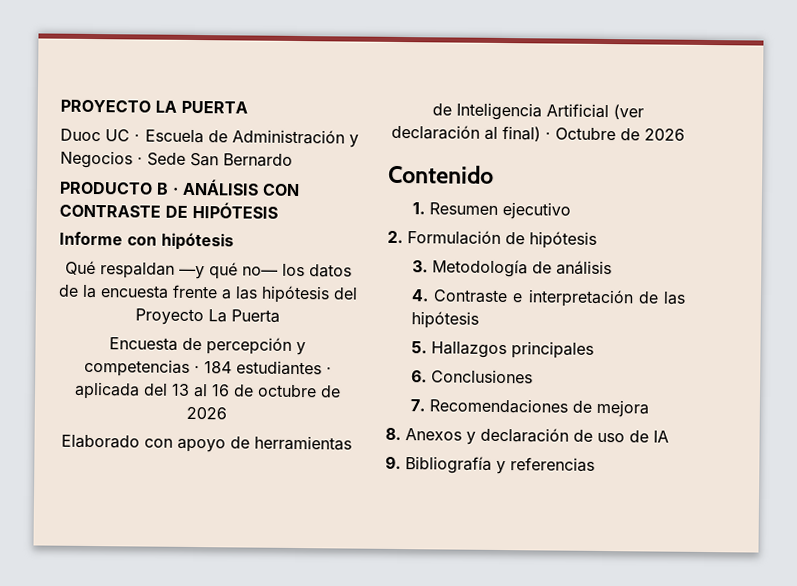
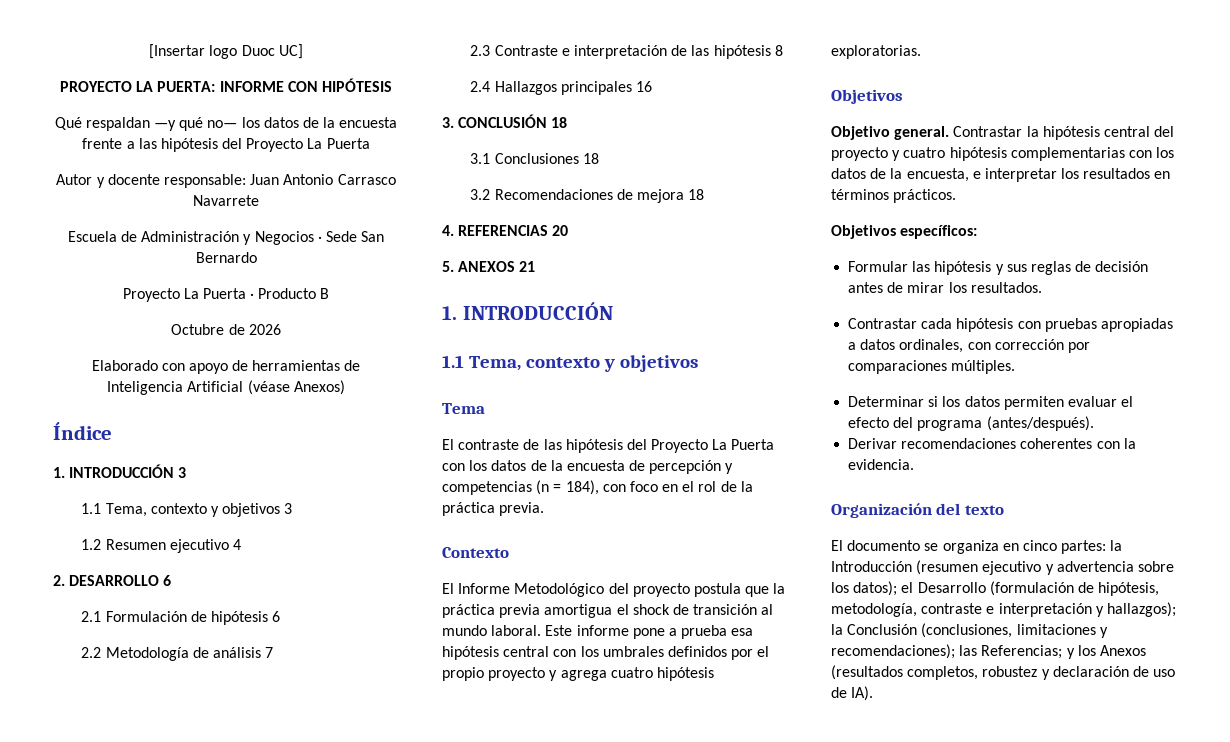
- PROYECTO LA PUERTA
- Duoc UC · Escuela de Administración y Negocios · Sede San Bernardo
- PRODUCTO B · ANÁLISIS CON CONTRASTE DE HIPÓTESIS
- Informe con hipótesis
+ [Insertar logo Duoc UC]
+ PROYECTO LA PUERTA: INFORME CON HIPÓTESIS
- Encuesta de percepción y competencias · 184 estudiantes · aplicada del 13 al 16 de octubre de 2026
+ Autor y docente responsable: Juan Antonio Carrasco Navarrete
+ Escuela de Administración y Negocios · Sede San Bernardo
+ Proyecto La Puerta · Producto B
+ Octubre de 2026
- Elaborado con apoyo de herramientas de Inteligencia Artificial (ver declaración al final) · Octubre de 2026
- Contenido
- 1. Resumen ejecutivo
+ Elaborado con apoyo de herramientas de Inteligencia Artificial (véase Anexos)
+ Índice
+ 1. INTRODUCCIÓN 3
+ 1.1 Tema, contexto y objetivos 3
+ 1.2 Resumen ejecutivo 4
- 2. Formulación de hipótesis
- 3. Metodología de análisis
- 4. Contraste e interpretación de las hipótesis
- 5. Hallazgos principales
- 6. Conclusiones
- 7. Recomendaciones de mejora
- 8. Anexos y declaración de uso de IA
- 9. Bibliografía y referencias
+ 2. DESARROLLO 6
+ 2.1 Formulación de hipótesis 6
+ 2.2 Metodología de análisis 7
+ 2.3 Contraste e interpretación de las hipótesis 8
+ 2.4 Hallazgos principales 16
+ 3. CONCLUSIÓN 18
+ 3.1 Conclusiones 18
+ 3.2 Recomendaciones de mejora 18
+ 4. REFERENCIAS 20
+ 5. ANEXOS 21
+ 1. INTRODUCCIÓN
+ 1.1 Tema, contexto y objetivos
+ Tema
+ El contraste de las hipótesis del Proyecto La Puerta con los datos de la encuesta de percepción y competencias (n = 184), con foco en el rol de la práctica previa.
+ Contexto
+ El Informe Metodológico del proyecto postula que la práctica previa amortigua el shock de transición al mundo laboral. Este informe pone a prueba esa hipótesis central con los umbrales definidos por el propio proyecto y agrega cuatro hipótesis exploratorias.
+ Objetivos
+ Objetivo general. Contrastar la hipótesis central del proyecto y cuatro hipótesis complementarias con los datos de la encuesta, e interpretar los resultados en términos prácticos.
+ Objetivos específicos:
+ Formular las hipótesis y sus reglas de decisión antes de mirar los resultados.
+ Contrastar cada hipótesis con pruebas apropiadas a datos ordinales, con corrección por comparaciones múltiples.
+ Determinar si los datos permiten evaluar el efecto del programa (antes/después).
+ Derivar recomendaciones coherentes con la evidencia.
+ Organización del texto
+ El documento se organiza en cinco partes: la Introducción (resumen ejecutivo y advertencia sobre los datos); el Desarrollo (formulación de hipótesis, metodología, contraste e interpretación y hallazgos); la Conclusión (conclusiones, limitaciones y recomendaciones); las Referencias; y los Anexos (resultados completos, robustez y declaración de uso de IA).

